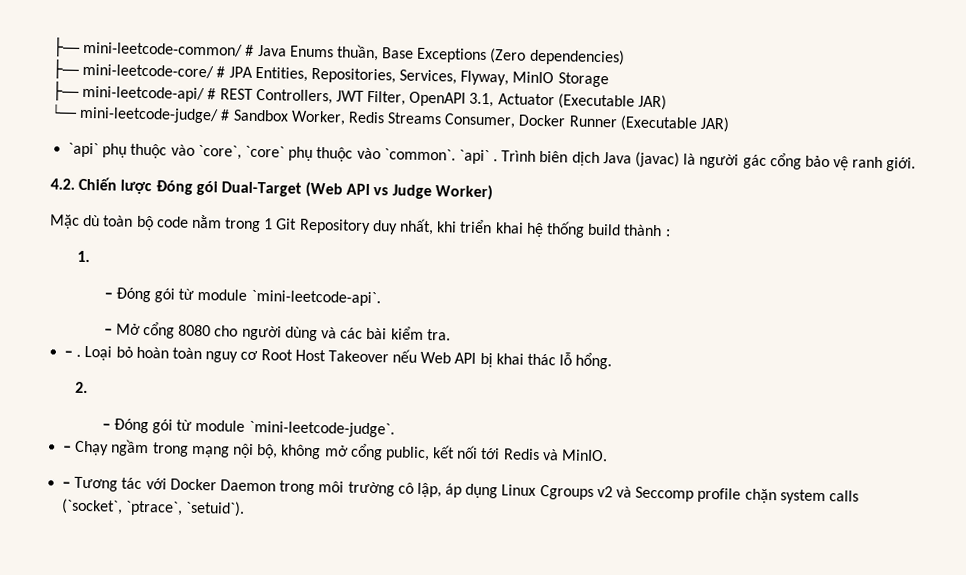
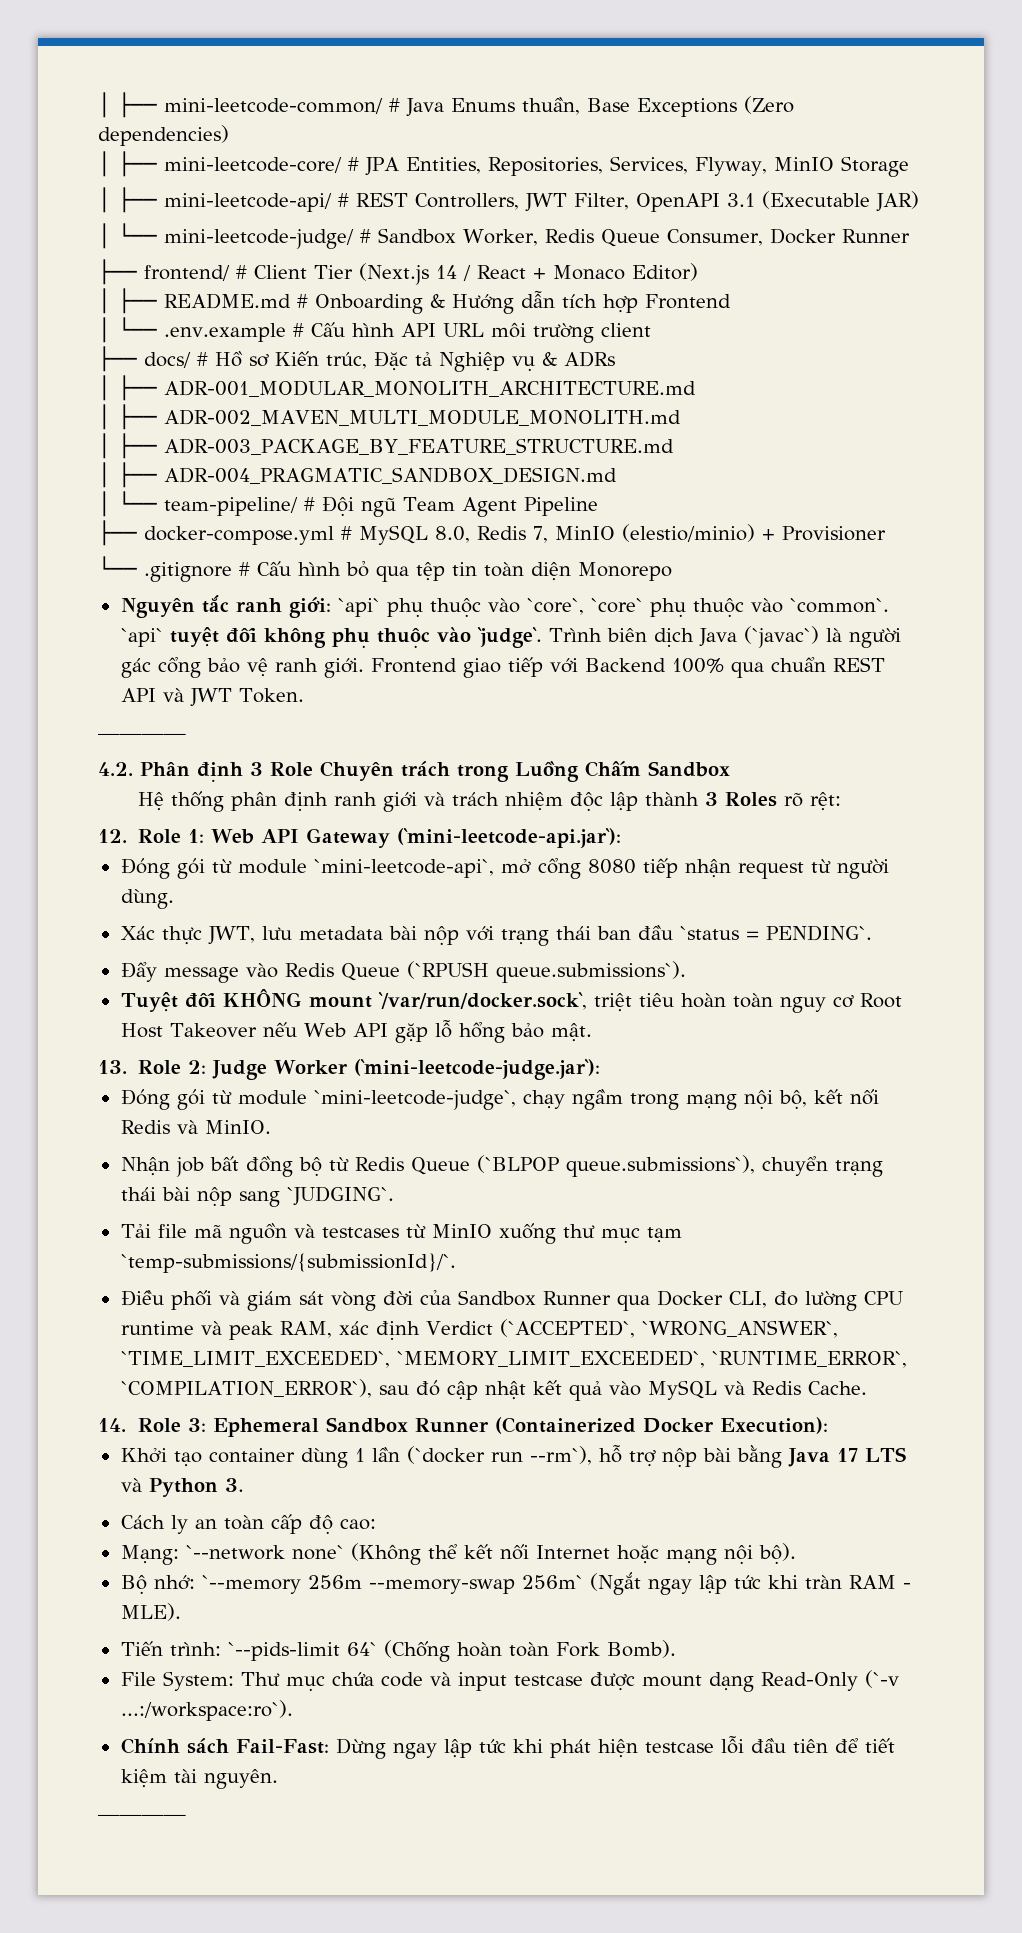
- ├── mini-leetcode-common/ # Java Enums thuần, Base Exceptions (Zero dependencies)
+ │ ├── mini-leetcode-common/ # Java Enums thuần, Base Exceptions (Zero dependencies)
- ├── mini-leetcode-core/ # JPA Entities, Repositories, Services, Flyway, MinIO Storage
+ │ ├── mini-leetcode-core/ # JPA Entities, Repositories, Services, Flyway, MinIO Storage
- ├── mini-leetcode-api/ # REST Controllers, JWT Filter, OpenAPI 3.1, Actuator (Executable JAR)
- └── mini-leetcode-judge/ # Sandbox Worker, Redis Streams Consumer, Docker Runner (Executable JAR)
- `api` phụ thuộc vào `core`, `core` phụ thuộc vào `common`.
+ │ ├── mini-leetcode-api/ # REST Controllers, JWT Filter, OpenAPI 3.1 (Executable JAR)
+ │ └── mini-leetcode-judge/ # Sandbox Worker, Redis Queue Consumer, Docker Runner
+ ├── frontend/ # Client Tier (Next.js 14 / React + Monaco Editor)
+ │ ├── README.md # Onboarding & Hướng dẫn tích hợp Frontend
+ │ └── .env.example # Cấu hình API URL môi trường client
+ ├── docs/ # Hồ sơ Kiến trúc, Đặc tả Nghiệp vụ & ADRs
+ │ ├── ADR-001_MODULAR_MONOLITH_ARCHITECTURE.md
+ │ ├── ADR-002_MAVEN_MULTI_MODULE_MONOLITH.md
+ │ ├── ADR-003_PACKAGE_BY_FEATURE_STRUCTURE.md
+ │ ├── ADR-004_PRAGMATIC_SANDBOX_DESIGN.md
+ │ └── team-pipeline/ # Đội ngũ Team Agent Pipeline
+ ├── docker-compose.yml # MySQL 8.0, Redis 7, MinIO (elestio/minio) + Provisioner
+ └── .gitignore # Cấu hình bỏ qua tệp tin toàn diện Monorepo
+ Nguyên tắc ranh giới: `api` phụ thuộc vào `core`, `core` phụ thuộc vào `common`.
- `api` .
+ `api` tuyệt đối không phụ thuộc vào `judge`.
- Trình biên dịch Java (javac) là người gác cổng bảo vệ ranh giới.
- 4.2. Chiến lược Đóng gói Dual-Target (Web API vs Judge Worker)
- Mặc dù toàn bộ code nằm trong 1 Git Repository duy nhất, khi triển khai hệ thống build thành :
- 1.
- – Đóng gói từ module `mini-leetcode-api`.
- – Mở cổng 8080 cho người dùng và các bài kiểm tra.
- – . Loại bỏ hoàn toàn nguy cơ Root Host Takeover nếu Web API bị khai thác lỗ hổng.
- 2.
- – Đóng gói từ module `mini-leetcode-judge`.
- – Chạy ngầm trong mạng nội bộ, không mở cổng public, kết nối tới Redis và MinIO.
+ Trình biên dịch Java (`javac`) là người gác cổng bảo vệ ranh giới. Frontend giao tiếp với Backend 100% qua chuẩn REST API và JWT Token.
+ ————
+ 4.2. Phân định 3 Role Chuyên trách trong Luồng Chấm Sandbox
+ Hệ thống phân định ranh giới và trách nhiệm độc lập thành 3 Roles rõ rệt:
+ 12. Role 1: Web API Gateway (`mini-leetcode-api.jar`):
+ Đóng gói từ module `mini-leetcode-api`, mở cổng 8080 tiếp nhận request từ người dùng.
+ Xác thực JWT, lưu metadata bài nộp với trạng thái ban đầu `status = PENDING`.
+ Đẩy message vào Redis Queue (`RPUSH queue.submissions`).
+ Tuyệt đối KHÔNG mount `/var/run/docker.sock`, triệt tiêu hoàn toàn nguy cơ Root Host Takeover nếu Web API gặp lỗ hổng bảo mật.
+ 13. Role 2: Judge Worker (`mini-leetcode-judge.jar`):
+ Đóng gói từ module `mini-leetcode-judge`, chạy ngầm trong mạng nội bộ, kết nối Redis và MinIO.
- – Tương tác với Docker Daemon trong môi trường cô lập, áp dụng Linux Cgroups v2 và Seccomp profile chặn system calls (`socket`, `ptrace`, `setuid`).
+ Nhận job bất đồng bộ từ Redis Queue (`BLPOP queue.submissions`), chuyển trạng thái bài nộp sang `JUDGING`.
+ Tải file mã nguồn và testcases từ MinIO xuống thư mục tạm `temp-submissions/{submissionId}/`.
+ Điều phối và giám sát vòng đời của Sandbox Runner qua Docker CLI, đo lường CPU runtime và peak RAM, xác định Verdict (`ACCEPTED`, `WRONG_ANSWER`, `TIME_LIMIT_EXCEEDED`, `MEMORY_LIMIT_EXCEEDED`, `RUNTIME_ERROR`, `COMPILATION_ERROR`), sau đó cập nhật kết quả vào MySQL và Redis Cache.
+ 14. Role 3: Ephemeral Sandbox Runner (Containerized Docker Execution):
+ Khởi tạo container dùng 1 lần (`docker run --rm`), hỗ trợ nộp bài bằng Java 17 LTS và Python 3.
+ Cách ly an toàn cấp độ cao:
+ Mạng: `--network none` (Không thể kết nối Internet hoặc mạng nội bộ).
+ Bộ nhớ: `--memory 256m --memory-swap 256m` (Ngắt ngay lập tức khi tràn RAM - MLE).
+ Tiến trình: `--pids-limit 64` (Chống hoàn toàn Fork Bomb).
+ File System: Thư mục chứa code và input testcase được mount dạng Read-Only (`-v ...:/workspace:ro`).
+ Chính sách Fail-Fast: Dừng ngay lập tức khi phát hiện testcase lỗi đầu tiên để tiết kiệm tài nguyên.
+ ————

